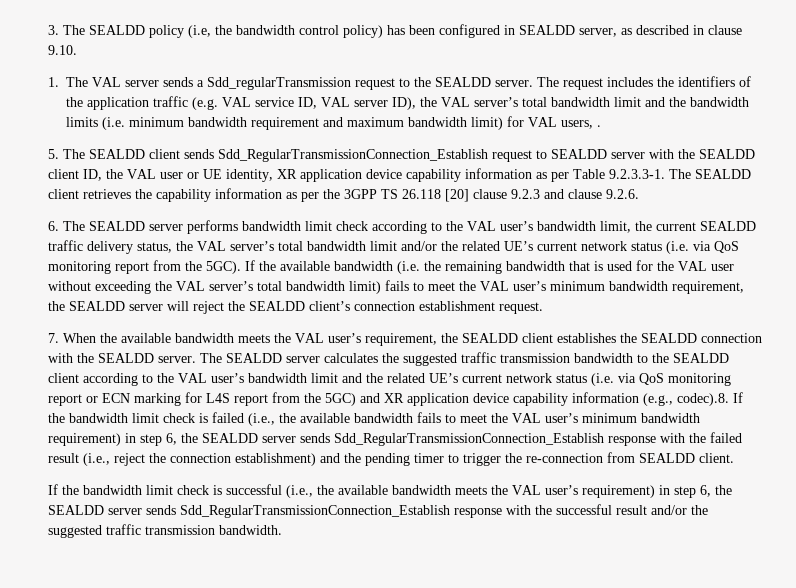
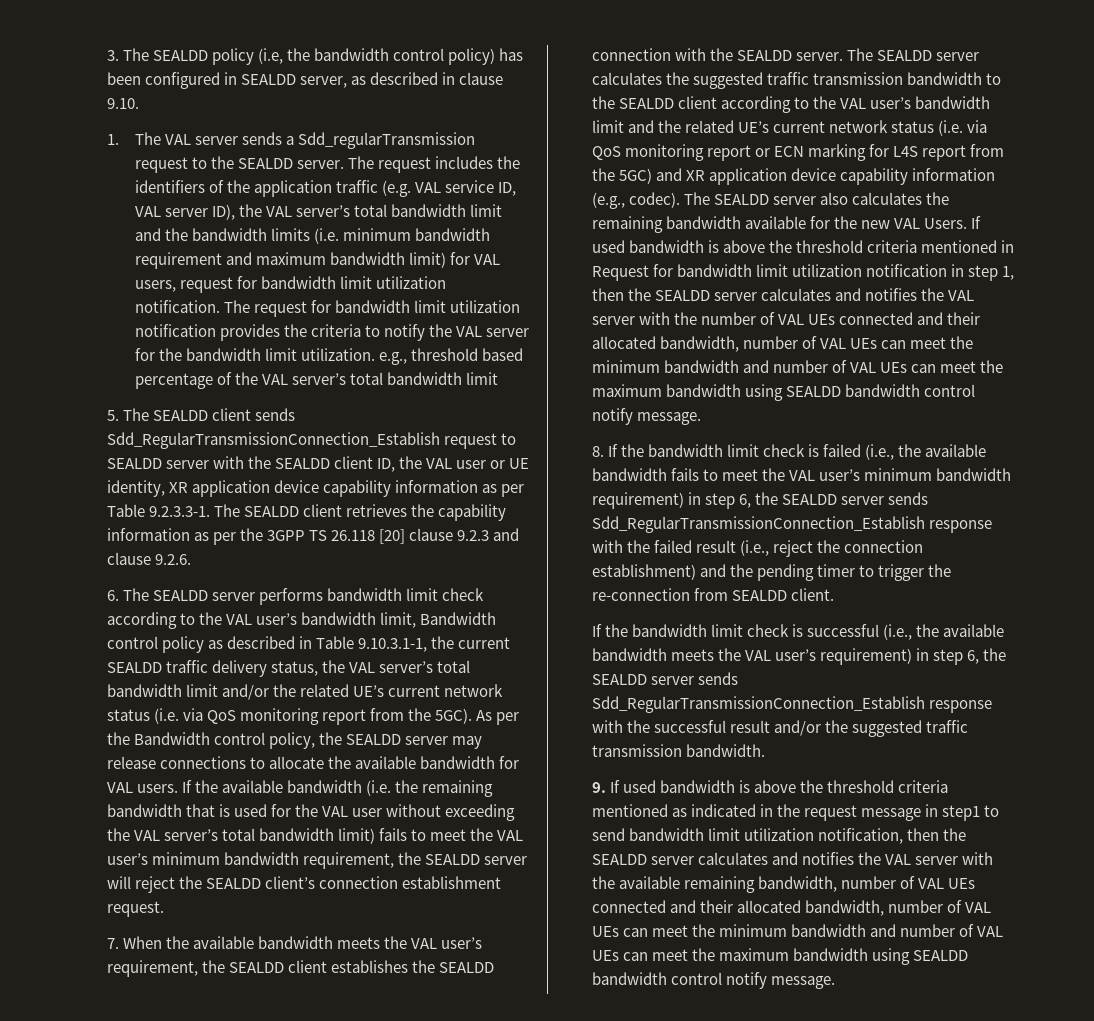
- The request includes the identifiers of the application traffic (e.g. VAL service ID, VAL server ID), the VAL server’s total bandwidth limit and the bandwidth limits (i.e. minimum bandwidth requirement and maximum bandwidth limit) for VAL users, .
+ The request includes the identifiers of the application traffic (e.g. VAL service ID, VAL server ID), the VAL server’s total bandwidth limit and the bandwidth limits (i.e. minimum bandwidth requirement and maximum bandwidth limit) for VAL users, request for bandwidth limit utilization notification. The request for bandwidth limit utilization notification provides the criteria to notify the VAL server for the bandwidth limit utilization. e.g., threshold based percentage of the VAL server’s total bandwidth limit
- 6. The SEALDD server performs bandwidth limit check according to the VAL user’s bandwidth limit, the current SEALDD traffic delivery status, the VAL server’s total bandwidth limit and/or the related UE’s current network status (i.e. via QoS monitoring report from the 5GC).
+ 6. The SEALDD server performs bandwidth limit check according to the VAL user’s bandwidth limit, Bandwidth control policy as described in Table 9.10.3.1-1, the current SEALDD traffic delivery status, the VAL server’s total bandwidth limit and/or the related UE’s current network status (i.e. via QoS monitoring report from the 5GC).
+ As per the Bandwidth control policy, the SEALDD server may release connections to allocate the available bandwidth for VAL users.
- The SEALDD server calculates the suggested traffic transmission bandwidth to the SEALDD client according to the VAL user’s bandwidth limit and the related UE’s current network status (i.e. via QoS monitoring report or ECN marking for L4S report from the 5GC) and XR application device capability information (e.g., codec).8. If the bandwidth limit check is failed (i.e., the available bandwidth fails to meet the VAL user’s minimum bandwidth requirement) in step 6, the SEALDD server sends Sdd_RegularTransmissionConnection_Establish response with the failed result (i.e., reject the connection establishment) and the pending timer to trigger the re-connection from SEALDD client.
+ The SEALDD server calculates the suggested traffic transmission bandwidth to the SEALDD client according to the VAL user’s bandwidth limit and the related UE’s current network status (i.e. via QoS monitoring report or ECN marking for L4S report from the 5GC) and XR application device capability information (e.g., codec). The SEALDD server also calculates the remaining bandwidth available for the new VAL Users. If used bandwidth is above the threshold criteria mentioned in Request for bandwidth limit utilization notification in step 1, then the SEALDD server calculates and notifies the VAL server with the number of VAL UEs connected and their allocated bandwidth, number of VAL UEs can meet the minimum bandwidth and number of VAL UEs can meet the maximum bandwidth using SEALDD bandwidth control notify message.
+ 8. If the bandwidth limit check is failed (i.e., the available bandwidth fails to meet the VAL user’s minimum bandwidth requirement) in step 6, the SEALDD server sends Sdd_RegularTransmissionConnection_Establish response with the failed result (i.e., reject the connection establishment) and the pending timer to trigger the re-connection from SEALDD client.
+ 9. If used bandwidth is above the threshold criteria mentioned as indicated in the request message in step1 to send bandwidth limit utilization notification, then the SEALDD server calculates and notifies the VAL server with the available remaining bandwidth, number of VAL UEs connected and their allocated bandwidth, number of VAL UEs can meet the minimum bandwidth and number of VAL UEs can meet the maximum bandwidth using SEALDD bandwidth control notify message.

